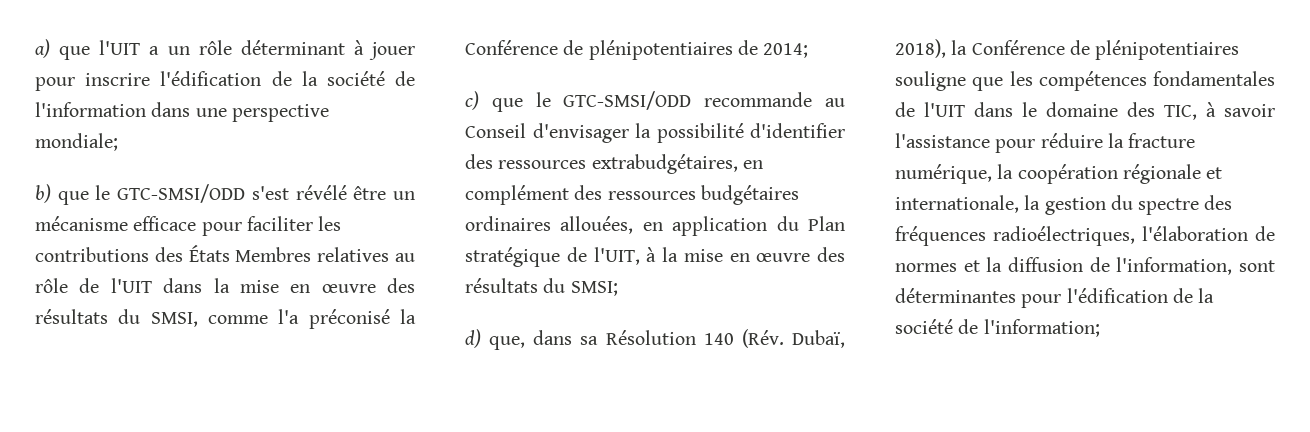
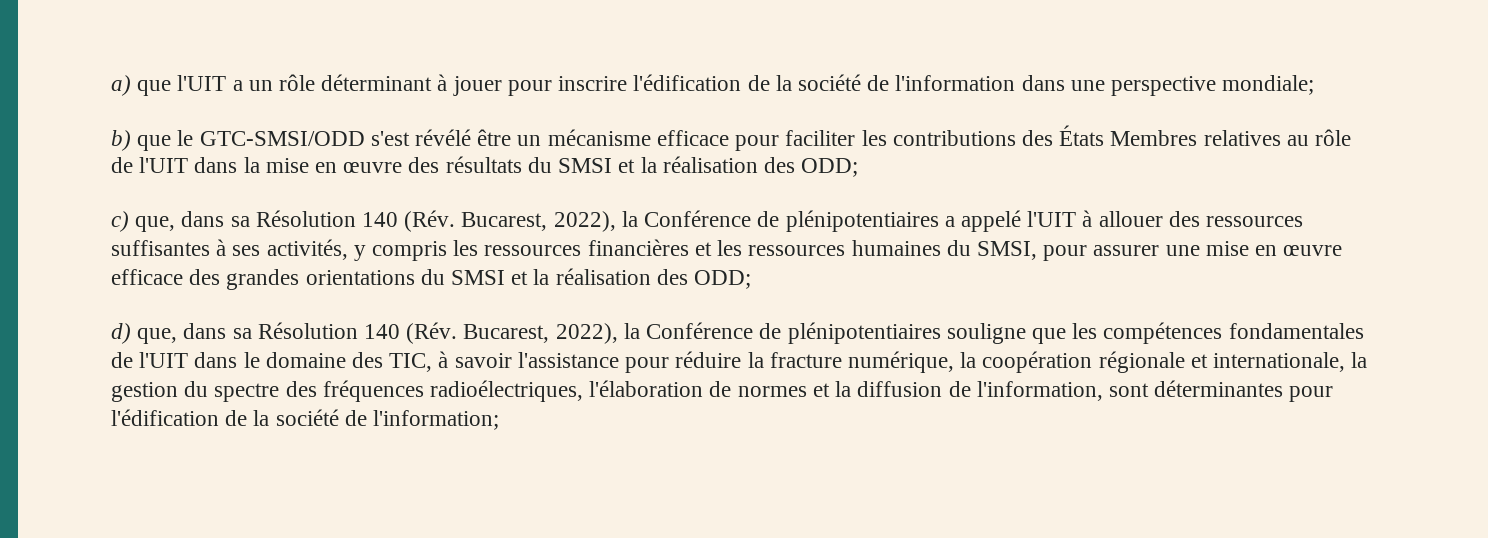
- b) que le GTC-SMSI/ODD s'est révélé être un mécanisme efficace pour faciliter les contributions des États Membres relatives au rôle de l'UIT dans la mise en œuvre des résultats du SMSI, comme l'a préconisé la Conférence de plénipotentiaires de 2014;
- c) que le GTC-SMSI/ODD recommande au Conseil d'envisager la possibilité d'identifier des ressources extrabudgétaires, en complément des ressources budgétaires ordinaires allouées, en application du Plan stratégique de l'UIT, à la mise en œuvre des résultats du SMSI;
+ b) que le GTC-SMSI/ODD s'est révélé être un mécanisme efficace pour faciliter les contributions des États Membres relatives au rôle de l'UIT dans la mise en œuvre des résultats du SMSI et la réalisation des ODD;
+ c) que, dans sa Résolution 140 (Rév. Bucarest, 2022), la Conférence de plénipotentiaires a appelé l'UIT à allouer des ressources suffisantes à ses activités, y compris les ressources financières et les ressources humaines du SMSI, pour assurer une mise en œuvre efficace des grandes orientations du SMSI et la réalisation des ODD;
- d) que, dans sa Résolution 140 (Rév. Dubaï, 2018), la Conférence de plénipotentiaires souligne que les compétences fondamentales de l'UIT dans le domaine des TIC, à savoir l'assistance pour réduire la fracture numérique, la coopération régionale et internationale, la gestion du spectre des fréquences radioélectriques, l'élaboration de normes et la diffusion de l'information, sont déterminantes pour l'édification de la société de l'information;
+ d) que, dans sa Résolution 140 (Rév. Bucarest, 2022), la Conférence de plénipotentiaires souligne que les compétences fondamentales de l'UIT dans le domaine des TIC, à savoir l'assistance pour réduire la fracture numérique, la coopération régionale et internationale, la gestion du spectre des fréquences radioélectriques, l'élaboration de normes et la diffusion de l'information, sont déterminantes pour l'édification de la société de l'information;

